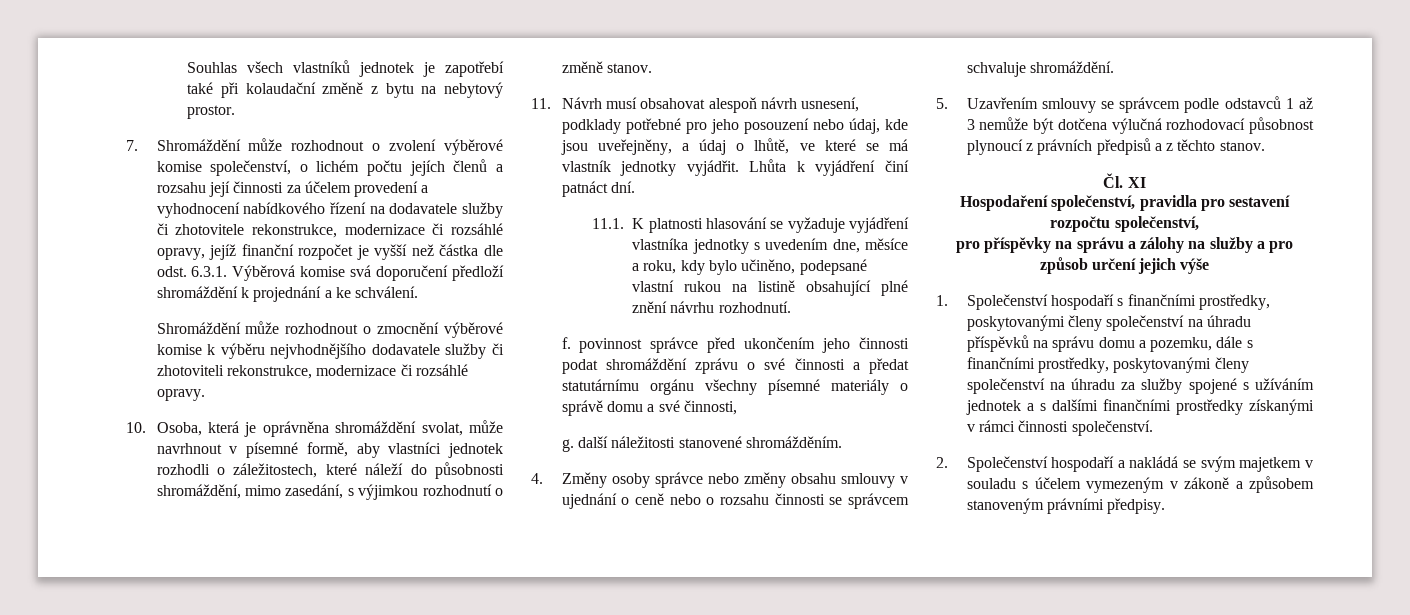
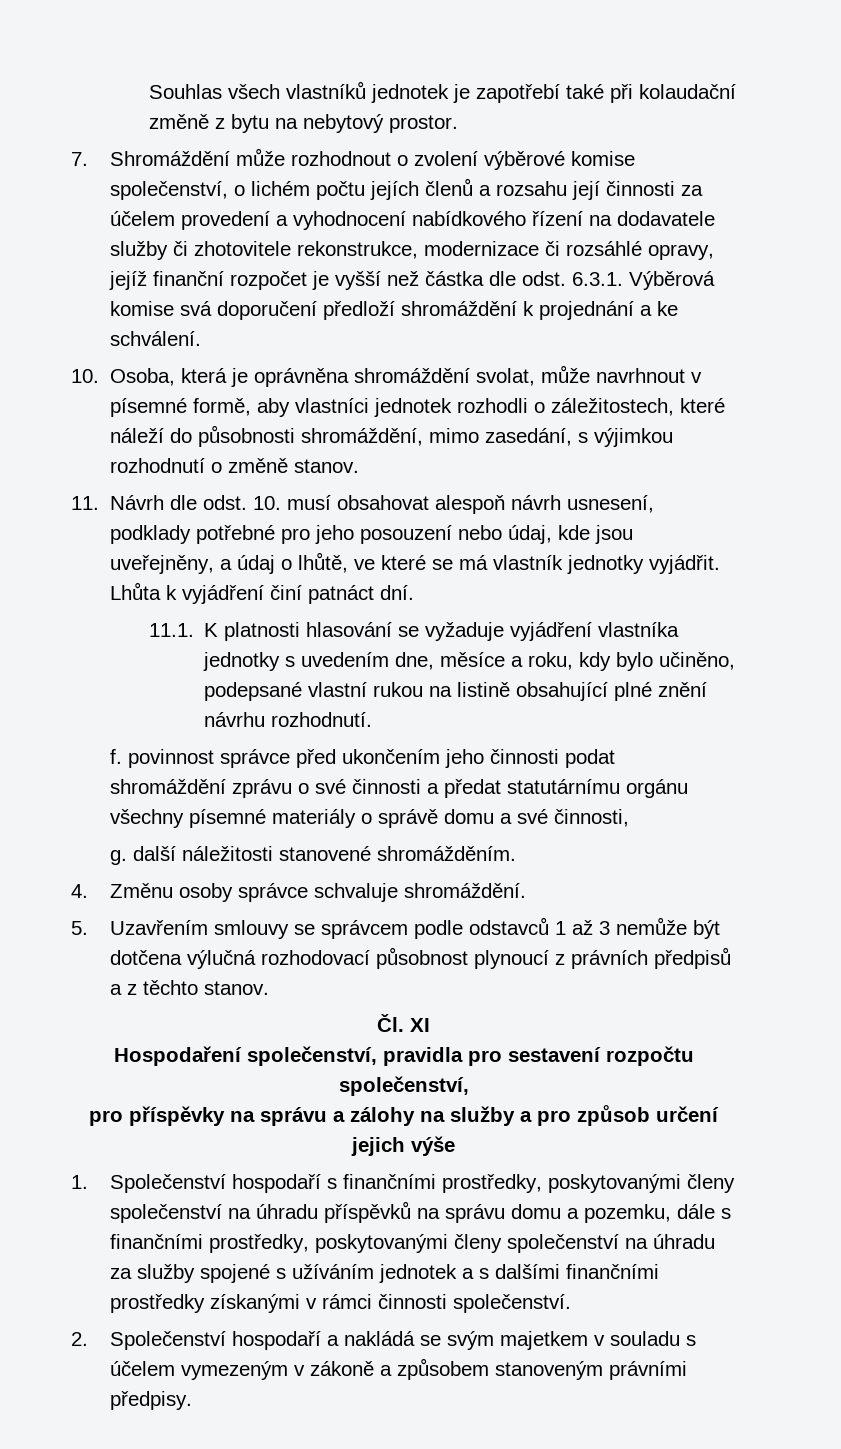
- Shromáždění může rozhodnout o zmocnění výběrové komise k výběru nejvhodnějšího dodavatele služby či zhotoviteli rekonstrukce, modernizace či rozsáhlé opravy.
- 11. Návrh musí obsahovat alespoň návrh usnesení, podklady potřebné pro jeho posouzení nebo údaj, kde jsou uveřejněny, a údaj o lhůtě, ve které se má vlastník jednotky vyjádřit.
+ 11. Návrh dle odst. 10. musí obsahovat alespoň návrh usnesení, podklady potřebné pro jeho posouzení nebo údaj, kde jsou uveřejněny, a údaj o lhůtě, ve které se má vlastník jednotky vyjádřit.
- 4. Změny osoby správce nebo změny obsahu smlouvy v ujednání o ceně nebo o rozsahu činnosti se správcem schvaluje shromáždění.
+ 4. Změnu osoby správce schvaluje shromáždění.

